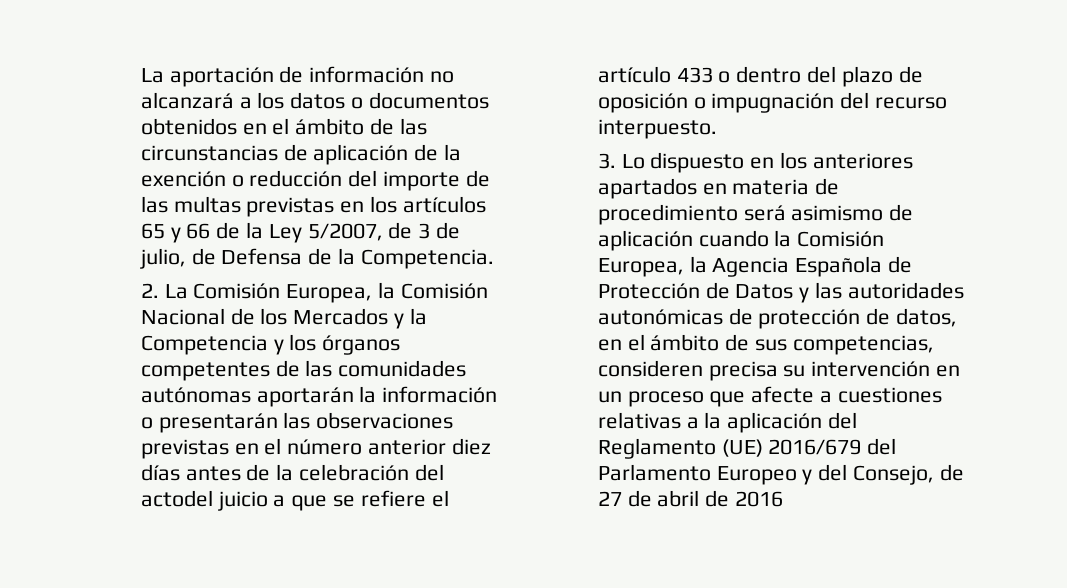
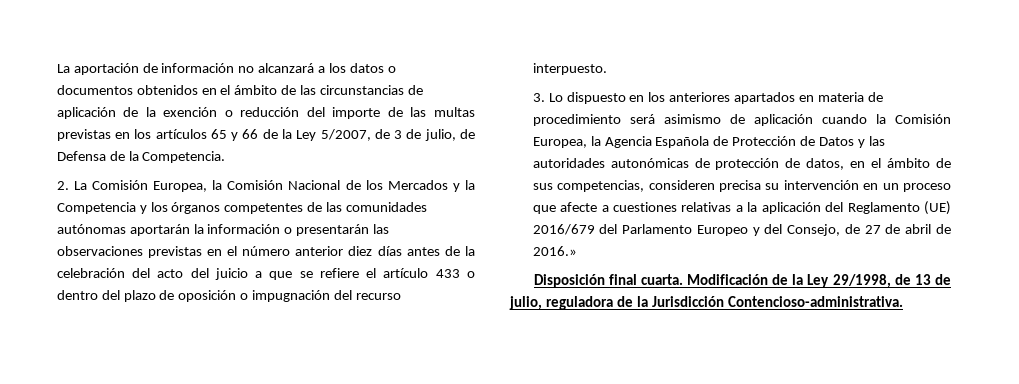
- 2. La Comisión Europea, la Comisión Nacional de los Mercados y la Competencia y los órganos competentes de las comunidades autónomas aportarán la información o presentarán las observaciones previstas en el número anterior diez días antes de la celebración del actodel juicio a que se refiere el artículo 433 o dentro del plazo de oposición o impugnación del recurso interpuesto.
+ 2. La Comisión Europea, la Comisión Nacional de los Mercados y la Competencia y los órganos competentes de las comunidades autónomas aportarán la información o presentarán las observaciones previstas en el número anterior diez días antes de la celebración del acto del juicio a que se refiere el artículo 433 o dentro del plazo de oposición o impugnación del recurso interpuesto.
- 3. Lo dispuesto en los anteriores apartados en materia de procedimiento será asimismo de aplicación cuando la Comisión Europea, la Agencia Española de Protección de Datos y las autoridades autonómicas de protección de datos, en el ámbito de sus competencias, consideren precisa su intervención en un proceso que afecte a cuestiones relativas a la aplicación del Reglamento (UE) 2016/679 del Parlamento Europeo y del Consejo, de 27 de abril de 2016
+ 3. Lo dispuesto en los anteriores apartados en materia de procedimiento será asimismo de aplicación cuando la Comisión Europea, la Agencia Española de Protección de Datos y las autoridades autonómicas de protección de datos, en el ámbito de sus competencias, consideren precisa su intervención en un proceso que afecte a cuestiones relativas a la aplicación del Reglamento (UE) 2016/679 del Parlamento Europeo y del Consejo, de 27 de abril de 2016.»
+ Disposición final cuarta. Modificación de la Ley 29/1998, de 13 de julio, reguladora de la Jurisdicción Contencioso-administrativa.

